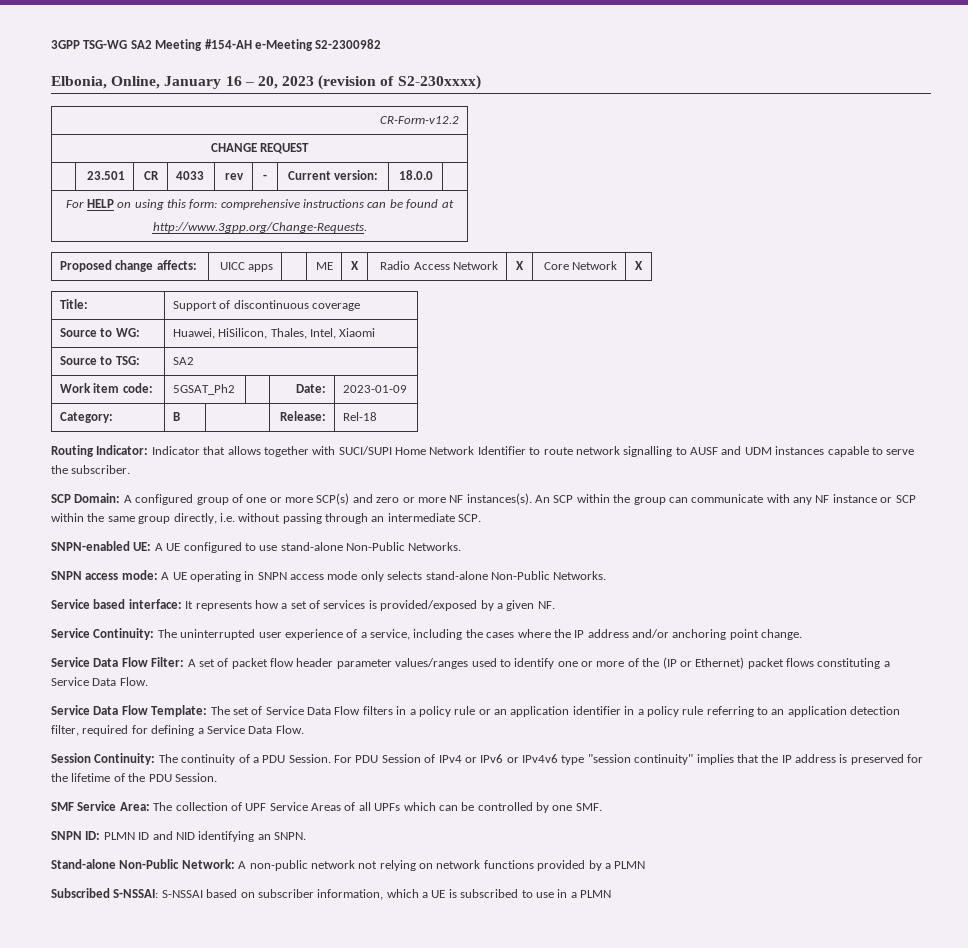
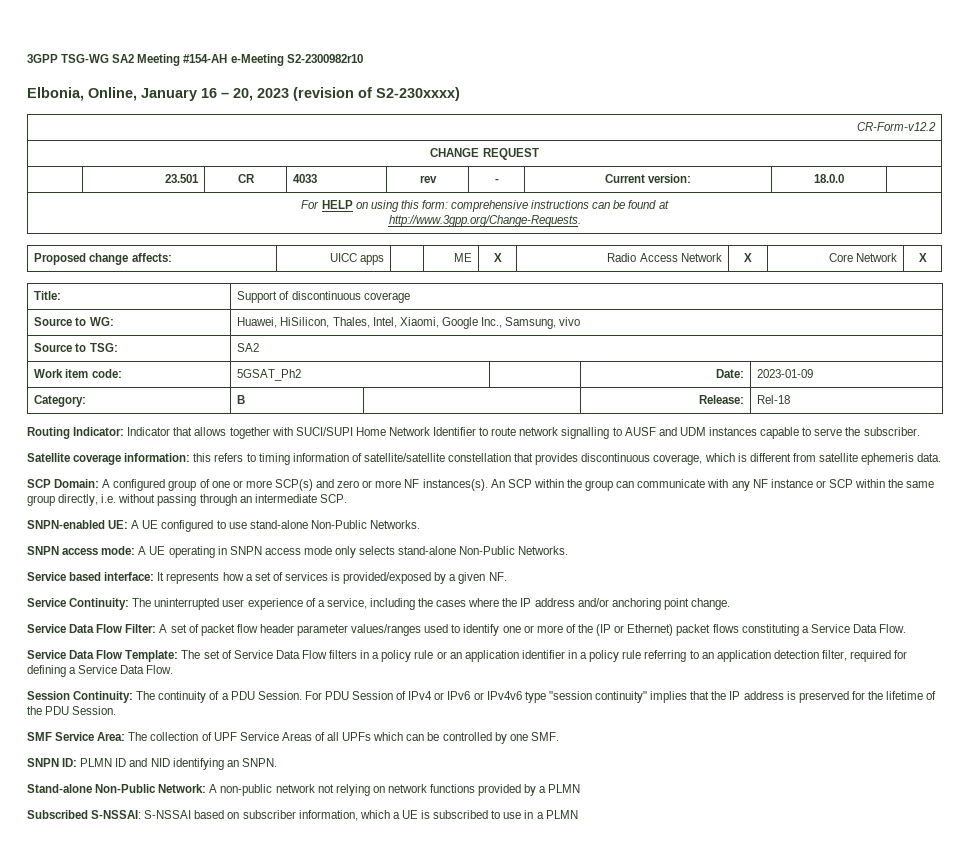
- 3GPP TSG-WG SA2 Meeting #154-AH e-Meeting S2-2300982
+ 3GPP TSG-WG SA2 Meeting #154-AH e-Meeting S2-2300982r10
- Source to WG: | Huawei, HiSilicon, Thales, Intel, Xiaomi
+ Source to WG: | Huawei, HiSilicon, Thales, Intel, Xiaomi, Google Inc., Samsung, vivo
+ Satellite coverage information: this refers to timing information of satellite/satellite constellation that provides discontinuous coverage, which is different from satellite ephemeris data.

